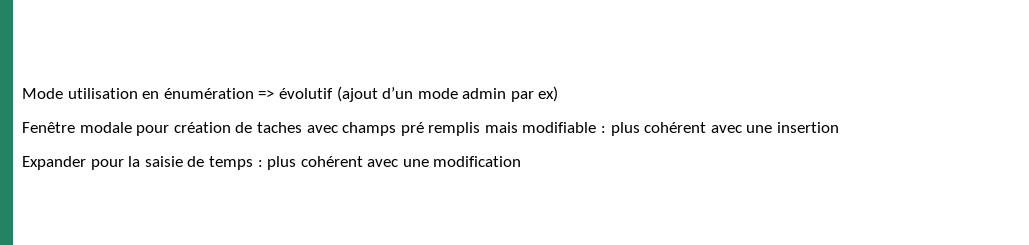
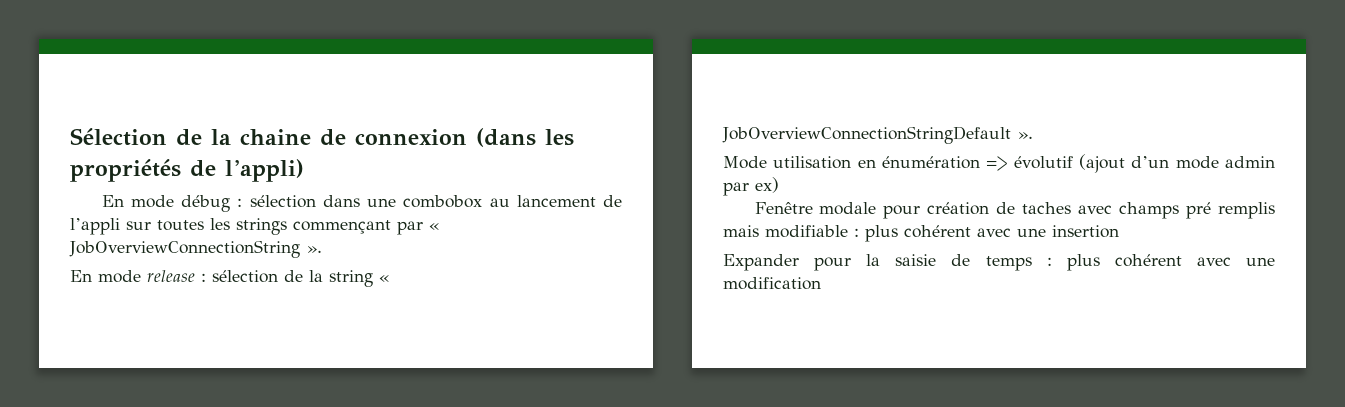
+ Sélection de la chaine de connexion (dans les propriétés de l’appli)
+ En mode débug : sélection dans une combobox au lancement de l’appli sur toutes les strings commençant par « JobOverviewConnectionString ».
+ En mode release : sélection de la string « JobOverviewConnectionStringDefault ».

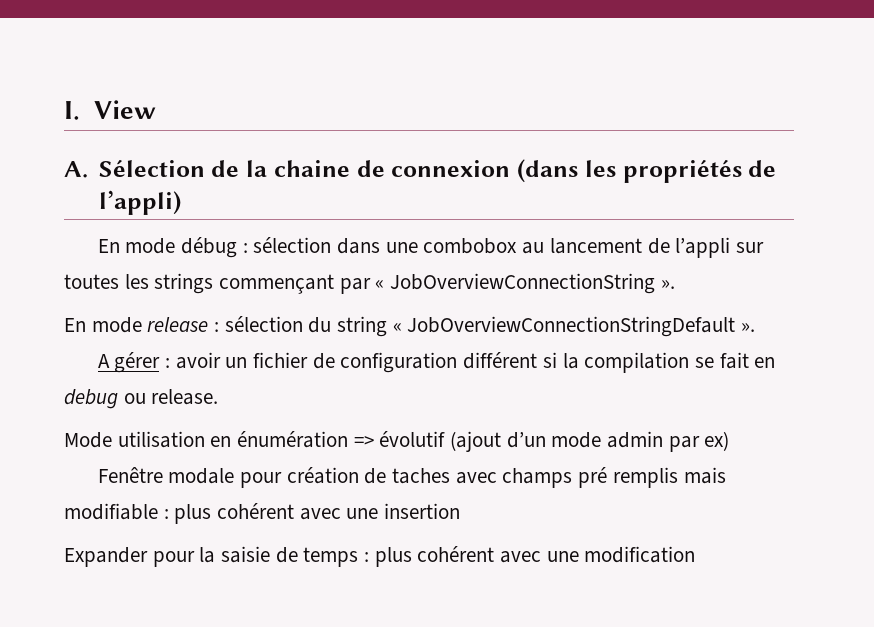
- Sélection de la chaine de connexion (dans les propriétés de l’appli)
+ I. View
+ A. Sélection de la chaine de connexion (dans les propriétés de l’appli)
- En mode release : sélection de la string « JobOverviewConnectionStringDefault ».
+ En mode release : sélection du string « JobOverviewConnectionStringDefault ».
+ A gérer : avoir un fichier de configuration différent si la compilation se fait en debug ou release.

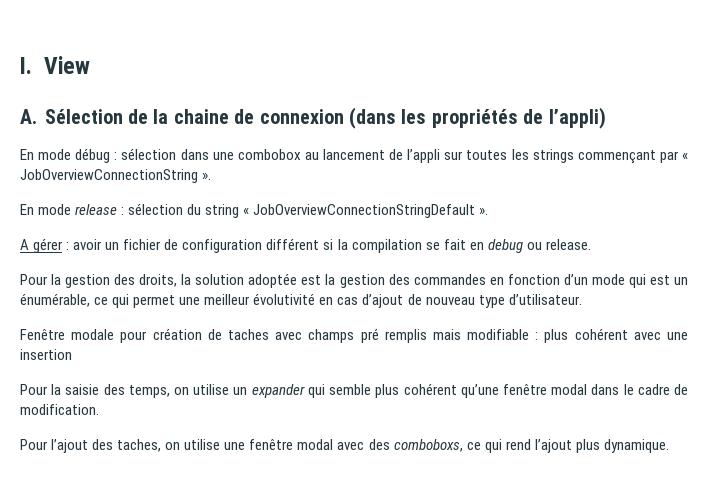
- Mode utilisation en énumération => évolutif (ajout d’un mode admin par ex)
+ Pour la gestion des droits, la solution adoptée est la gestion des commandes en fonction d’un mode qui est un énumérable, ce qui permet une meilleur évolutivité en cas d’ajout de nouveau type d’utilisateur.
- Expander pour la saisie de temps : plus cohérent avec une modification
+ Pour la saisie des temps, on utilise un expander qui semble plus cohérent qu’une fenêtre modal dans le cadre de modification.
+ Pour l’ajout des taches, on utilise une fenêtre modal avec des comboboxs, ce qui rend l’ajout plus dynamique.

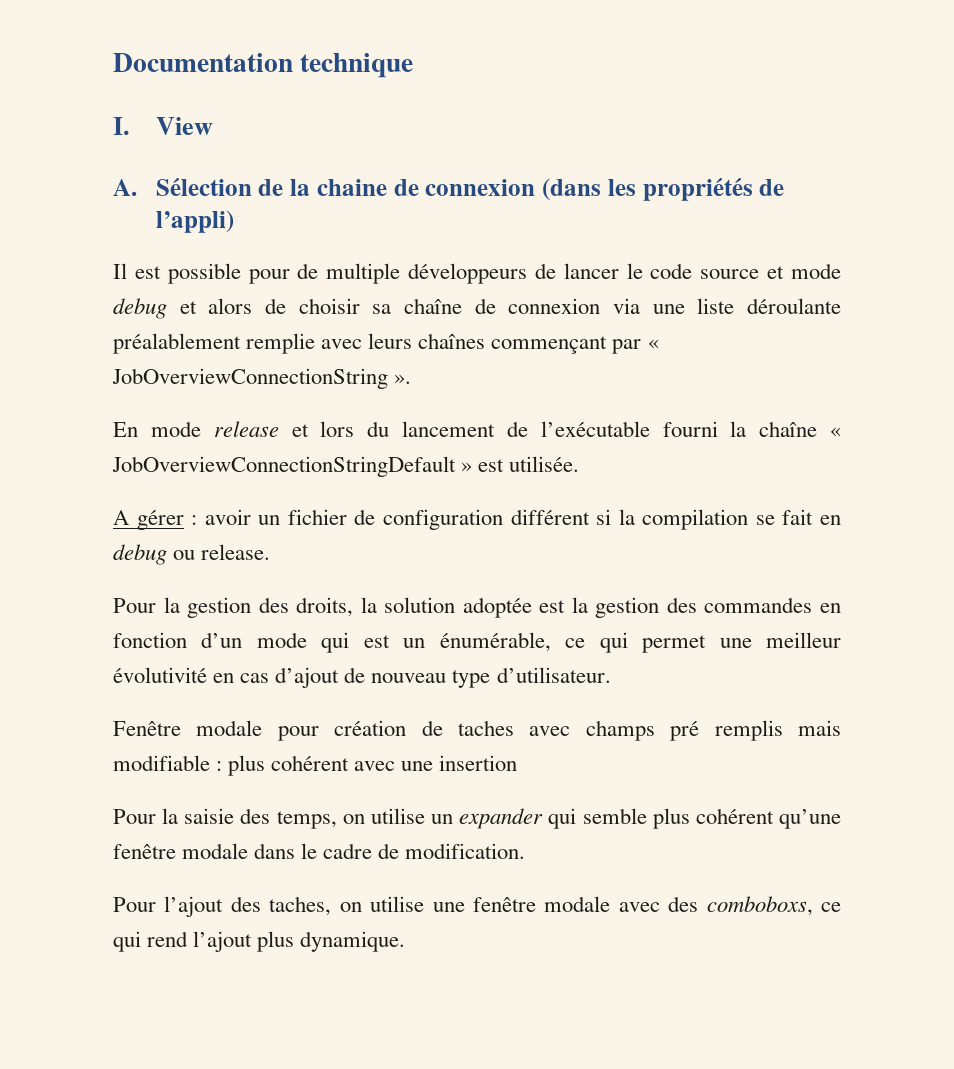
+ Documentation technique
- En mode débug : sélection dans une combobox au lancement de l’appli sur toutes les strings commençant par « JobOverviewConnectionString ».
+ Il est possible pour de multiple développeurs de lancer le code source et mode debug et alors de choisir sa chaîne de connexion via une liste déroulante préalablement remplie avec leurs chaînes commençant par « JobOverviewConnectionString ».
- En mode release : sélection du string « JobOverviewConnectionStringDefault ».
+ En mode release et lors du lancement de l’exécutable fourni la chaîne « JobOverviewConnectionStringDefault » est utilisée.
- Pour la saisie des temps, on utilise un expander qui semble plus cohérent qu’une fenêtre modal dans le cadre de modification.
+ Pour la saisie des temps, on utilise un expander qui semble plus cohérent qu’une fenêtre modale dans le cadre de modification.
- Pour l’ajout des taches, on utilise une fenêtre modal avec des comboboxs, ce qui rend l’ajout plus dynamique.
+ Pour l’ajout des taches, on utilise une fenêtre modale avec des comboboxs, ce qui rend l’ajout plus dynamique.

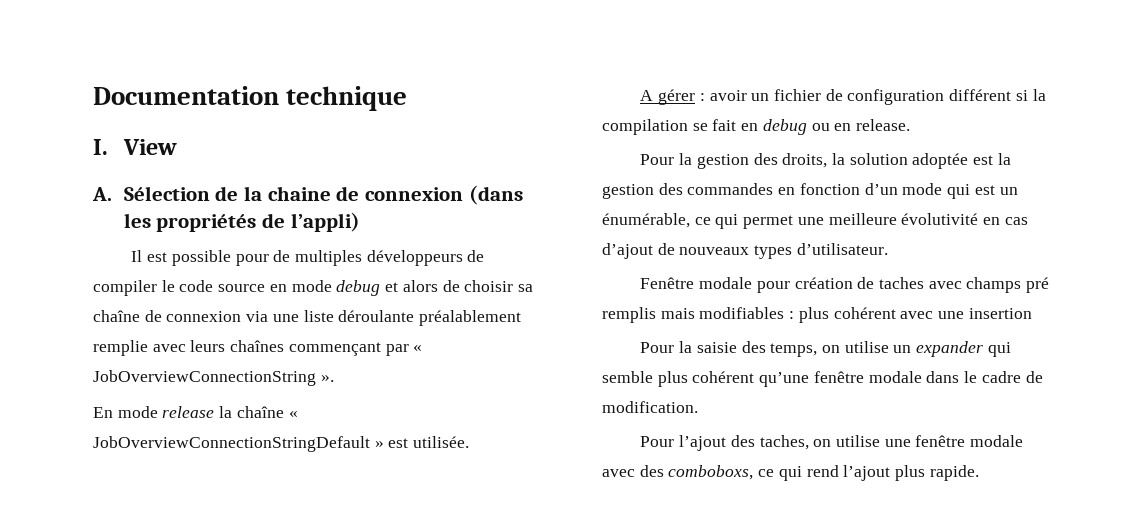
- Il est possible pour de multiple développeurs de lancer le code source et mode debug et alors de choisir sa chaîne de connexion via une liste déroulante préalablement remplie avec leurs chaînes commençant par « JobOverviewConnectionString ».
+ Il est possible pour de multiples développeurs de compiler le code source en mode debug et alors de choisir sa chaîne de connexion via une liste déroulante préalablement remplie avec leurs chaînes commençant par « JobOverviewConnectionString ».
- En mode release et lors du lancement de l’exécutable fourni la chaîne « JobOverviewConnectionStringDefault » est utilisée.
+ En mode release la chaîne « JobOverviewConnectionStringDefault » est utilisée.
- A gérer : avoir un fichier de configuration différent si la compilation se fait en debug ou release.
+ A gérer : avoir un fichier de configuration différent si la compilation se fait en debug ou en release.
- Pour la gestion des droits, la solution adoptée est la gestion des commandes en fonction d’un mode qui est un énumérable, ce qui permet une meilleur évolutivité en cas d’ajout de nouveau type d’utilisateur.
+ Pour la gestion des droits, la solution adoptée est la gestion des commandes en fonction d’un mode qui est un énumérable, ce qui permet une meilleure évolutivité en cas d’ajout de nouveaux types d’utilisateur.
- Fenêtre modale pour création de taches avec champs pré remplis mais modifiable : plus cohérent avec une insertion
+ Fenêtre modale pour création de taches avec champs pré remplis mais modifiables : plus cohérent avec une insertion
- Pour l’ajout des taches, on utilise une fenêtre modale avec des comboboxs, ce qui rend l’ajout plus dynamique.
+ Pour l’ajout des taches, on utilise une fenêtre modale avec des comboboxs, ce qui rend l’ajout plus rapide.

